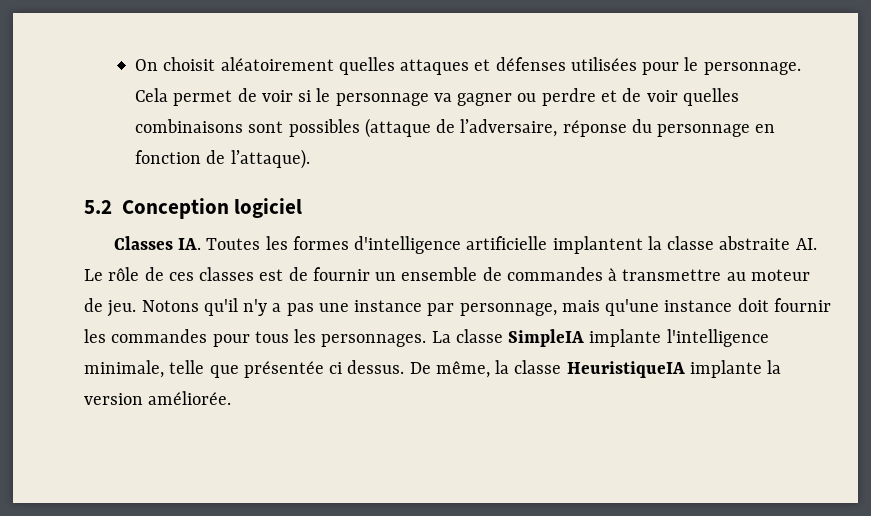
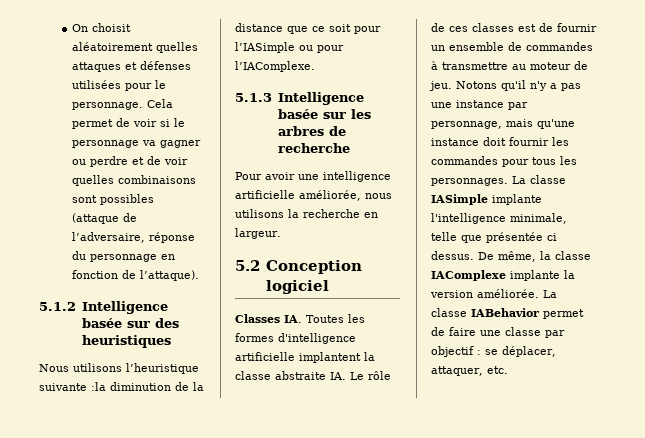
+ 5.1.2 Intelligence basée sur des heuristiques
+ Nous utilisons l’heuristique suivante :la diminution de la distance que ce soit pour l’IASimple ou pour l’IAComplexe.
+ 5.1.3 Intelligence basée sur les arbres de recherche
+ Pour avoir une intelligence artificielle améliorée, nous utilisons la recherche en largeur.
- Classes IA. Toutes les formes d'intelligence artificielle implantent la classe abstraite AI. Le rôle de ces classes est de fournir un ensemble de commandes à transmettre au moteur de jeu.
+ Classes IA. Toutes les formes d'intelligence artificielle implantent la classe abstraite IA. Le rôle de ces classes est de fournir un ensemble de commandes à transmettre au moteur de jeu.
- La classe SimpleIA implante l'intelligence minimale, telle que présentée ci dessus.
+ La classe IASimple implante l'intelligence minimale, telle que présentée ci dessus.
- De même, la classe HeuristiqueIA implante la version améliorée.
+ De même, la classe IAComplexe implante la version améliorée.
+ La classe IABehavior permet de faire une classe par objectif : se déplacer, attaquer, etc.

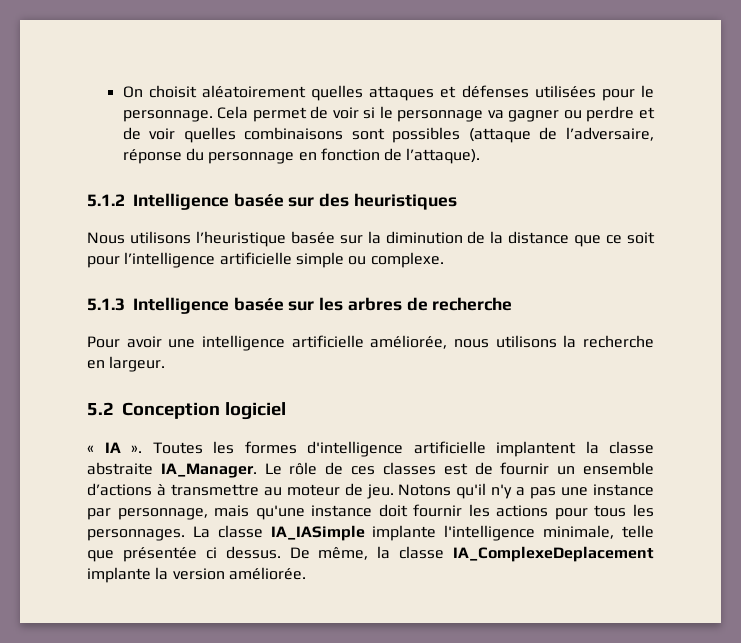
- Nous utilisons l’heuristique suivante :la diminution de la distance que ce soit pour l’IASimple ou pour l’IAComplexe.
+ Nous utilisons l’heuristique basée sur la diminution de la distance que ce soit pour l’intelligence artificielle simple ou complexe.
- Classes IA. Toutes les formes d'intelligence artificielle implantent la classe abstraite IA. Le rôle de ces classes est de fournir un ensemble de commandes à transmettre au moteur de jeu.
+ « IA ». Toutes les formes d'intelligence artificielle implantent la classe abstraite IA_Manager. Le rôle de ces classes est de fournir un ensemble d’actions à transmettre au moteur de jeu.
- Notons qu'il n'y a pas une instance par personnage, mais qu'une instance doit fournir les commandes pour tous les personnages.
+ Notons qu'il n'y a pas une instance par personnage, mais qu'une instance doit fournir les actions pour tous les personnages.
- La classe IASimple implante l'intelligence minimale, telle que présentée ci dessus.
+ La classe IA_IASimple implante l'intelligence minimale, telle que présentée ci dessus.
- De même, la classe IAComplexe implante la version améliorée. La classe IABehavior permet de faire une classe par objectif : se déplacer, attaquer, etc.
+ De même, la classe IA_ComplexeDeplacement implante la version améliorée.

